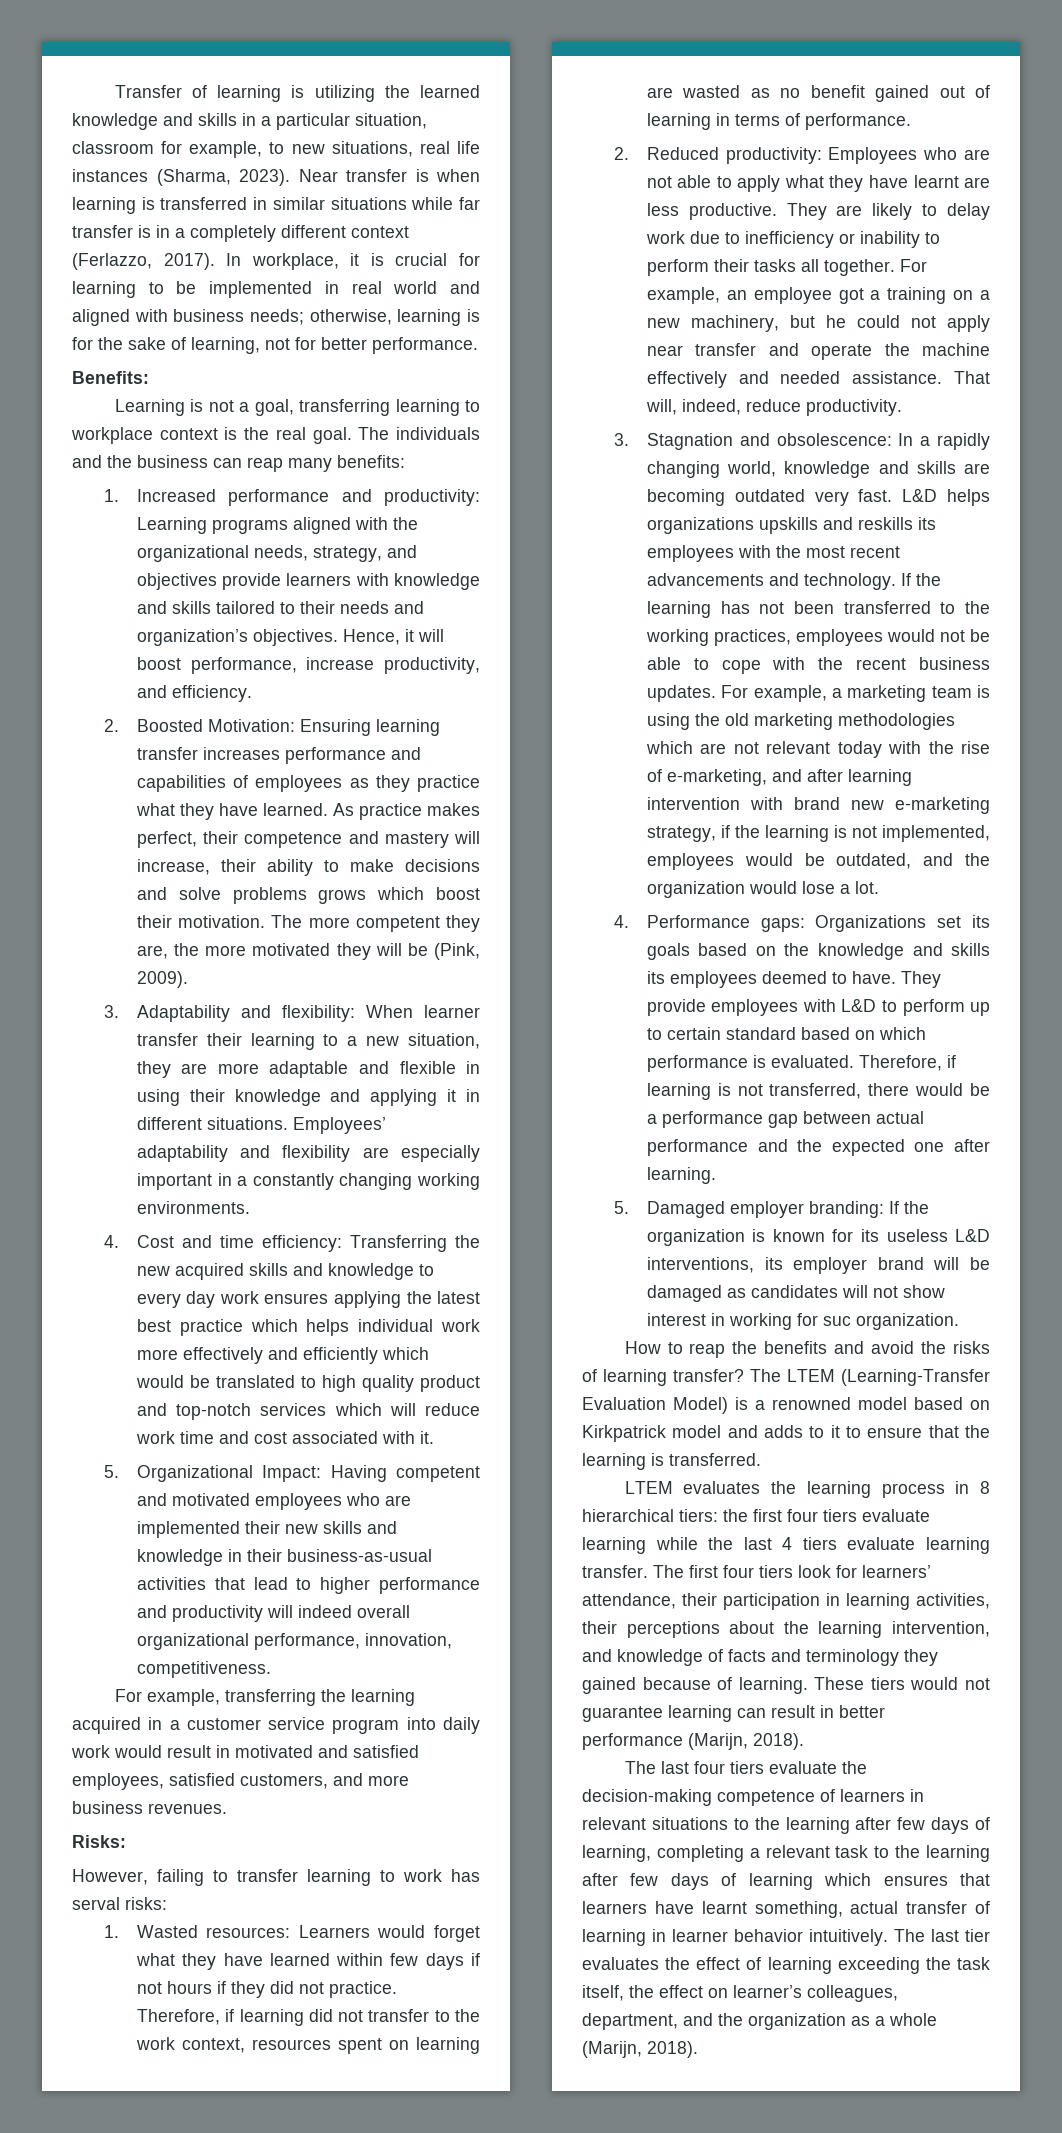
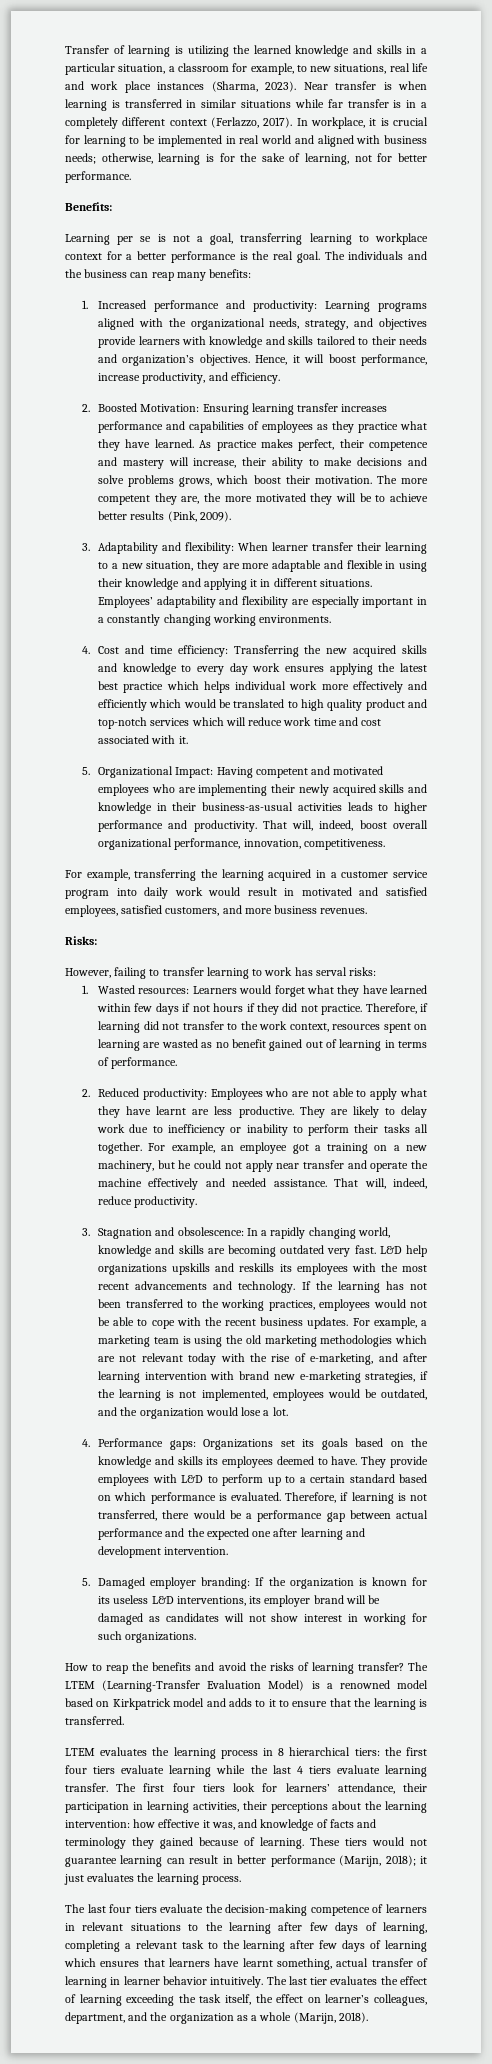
- Transfer of learning is utilizing the learned knowledge and skills in a particular situation, classroom for example, to new situations, real life instances (Sharma, 2023).
+ Transfer of learning is utilizing the learned knowledge and skills in a particular situation, a classroom for example, to new situations, real life and work place instances (Sharma, 2023).
- Learning is not a goal, transferring learning to workplace context is the real goal.
+ Learning per se is not a goal, transferring learning to workplace context for a better performance is the real goal.
- As practice makes perfect, their competence and mastery will increase, their ability to make decisions and solve problems grows which boost their motivation.
+ As practice makes perfect, their competence and mastery will increase, their ability to make decisions and solve problems grows, which boost their motivation.
- The more competent they are, the more motivated they will be (Pink, 2009).
+ The more competent they are, the more motivated they will be to achieve better results (Pink, 2009).
- 5. Organizational Impact: Having competent and motivated employees who are implemented their new skills and knowledge in their business-as-usual activities that lead to higher performance and productivity will indeed overall organizational performance, innovation, competitiveness.
+ 5. Organizational Impact: Having competent and motivated employees who are implementing their newly acquired skills and knowledge in their business-as-usual activities leads to higher performance and productivity. That will, indeed, boost overall organizational performance, innovation, competitiveness.
- L&D helps organizations upskills and reskills its employees with the most recent advancements and technology.
+ L&D help organizations upskills and reskills its employees with the most recent advancements and technology.
- For example, a marketing team is using the old marketing methodologies which are not relevant today with the rise of e-marketing, and after learning intervention with brand new e-marketing strategy, if the learning is not implemented, employees would be outdated, and the organization would lose a lot.
+ For example, a marketing team is using the old marketing methodologies which are not relevant today with the rise of e-marketing, and after learning intervention with brand new e-marketing strategies, if the learning is not implemented, employees would be outdated, and the organization would lose a lot.
- They provide employees with L&D to perform up to certain standard based on which performance is evaluated.
+ They provide employees with L&D to perform up to a certain standard based on which performance is evaluated.
- Therefore, if learning is not transferred, there would be a performance gap between actual performance and the expected one after learning.
+ Therefore, if learning is not transferred, there would be a performance gap between actual performance and the expected one after learning and development intervention.
- 5. Damaged employer branding: If the organization is known for its useless L&D interventions, its employer brand will be damaged as candidates will not show interest in working for suc organization.
+ 5. Damaged employer branding: If the organization is known for its useless L&D interventions, its employer brand will be damaged as candidates will not show interest in working for such organizations.
- The first four tiers look for learners’ attendance, their participation in learning activities, their perceptions about the learning intervention, and knowledge of facts and terminology they gained because of learning.
+ The first four tiers look for learners’ attendance, their participation in learning activities, their perceptions about the learning intervention: how effective it was, and knowledge of facts and terminology they gained because of learning.
- These tiers would not guarantee learning can result in better performance (Marijn, 2018).
+ These tiers would not guarantee learning can result in better performance (Marijn, 2018); it just evaluates the learning process.

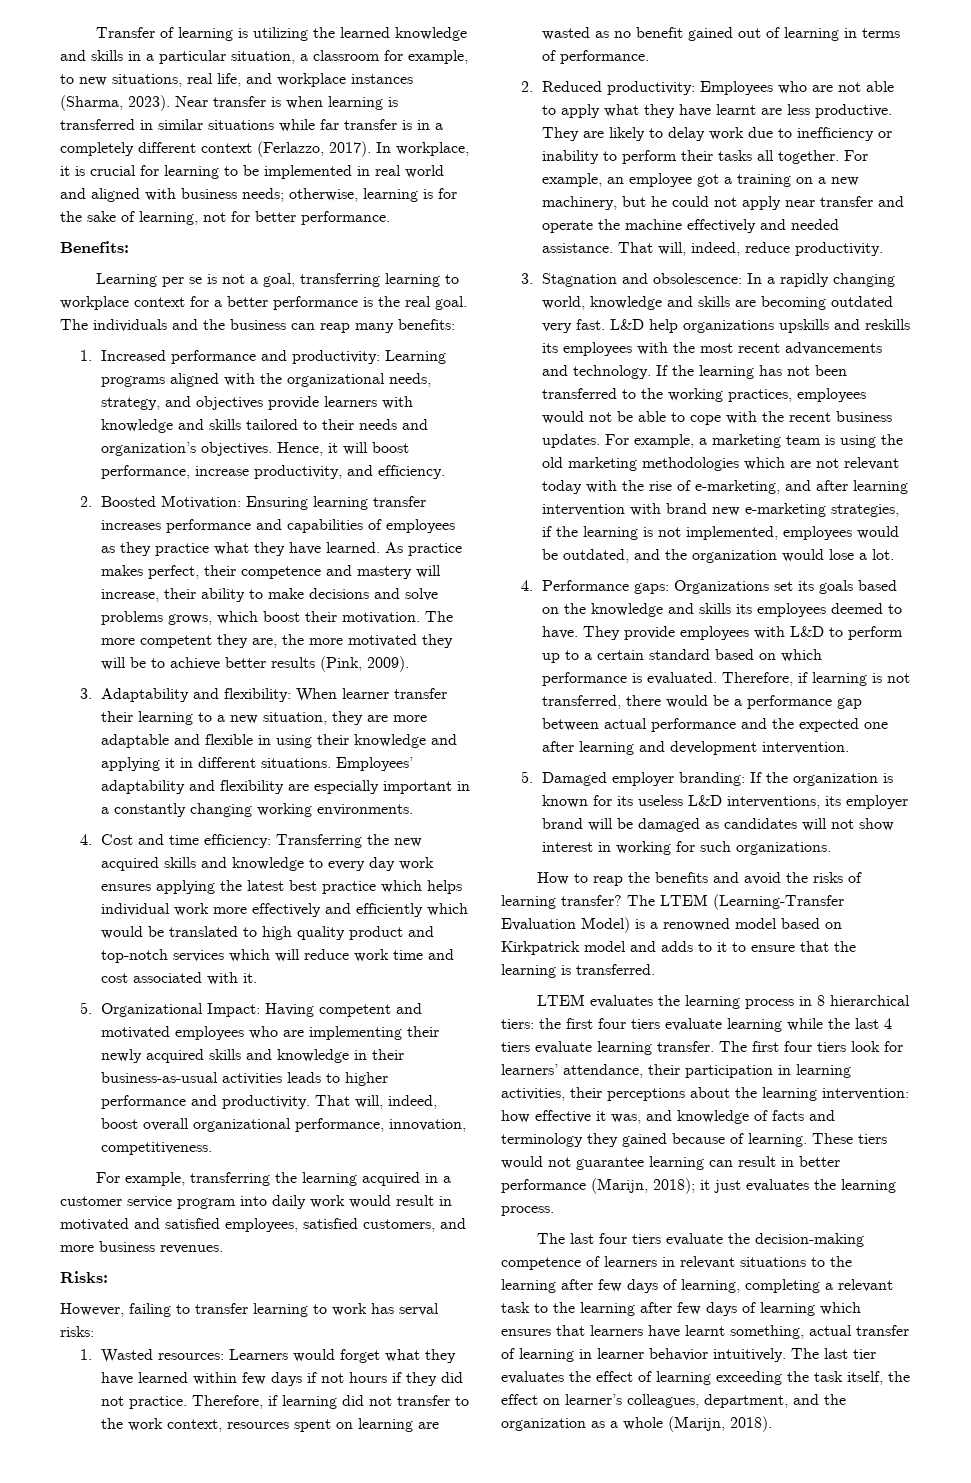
- Transfer of learning is utilizing the learned knowledge and skills in a particular situation, a classroom for example, to new situations, real life and work place instances (Sharma, 2023).
+ Transfer of learning is utilizing the learned knowledge and skills in a particular situation, a classroom for example, to new situations, real life, and workplace instances (Sharma, 2023).

